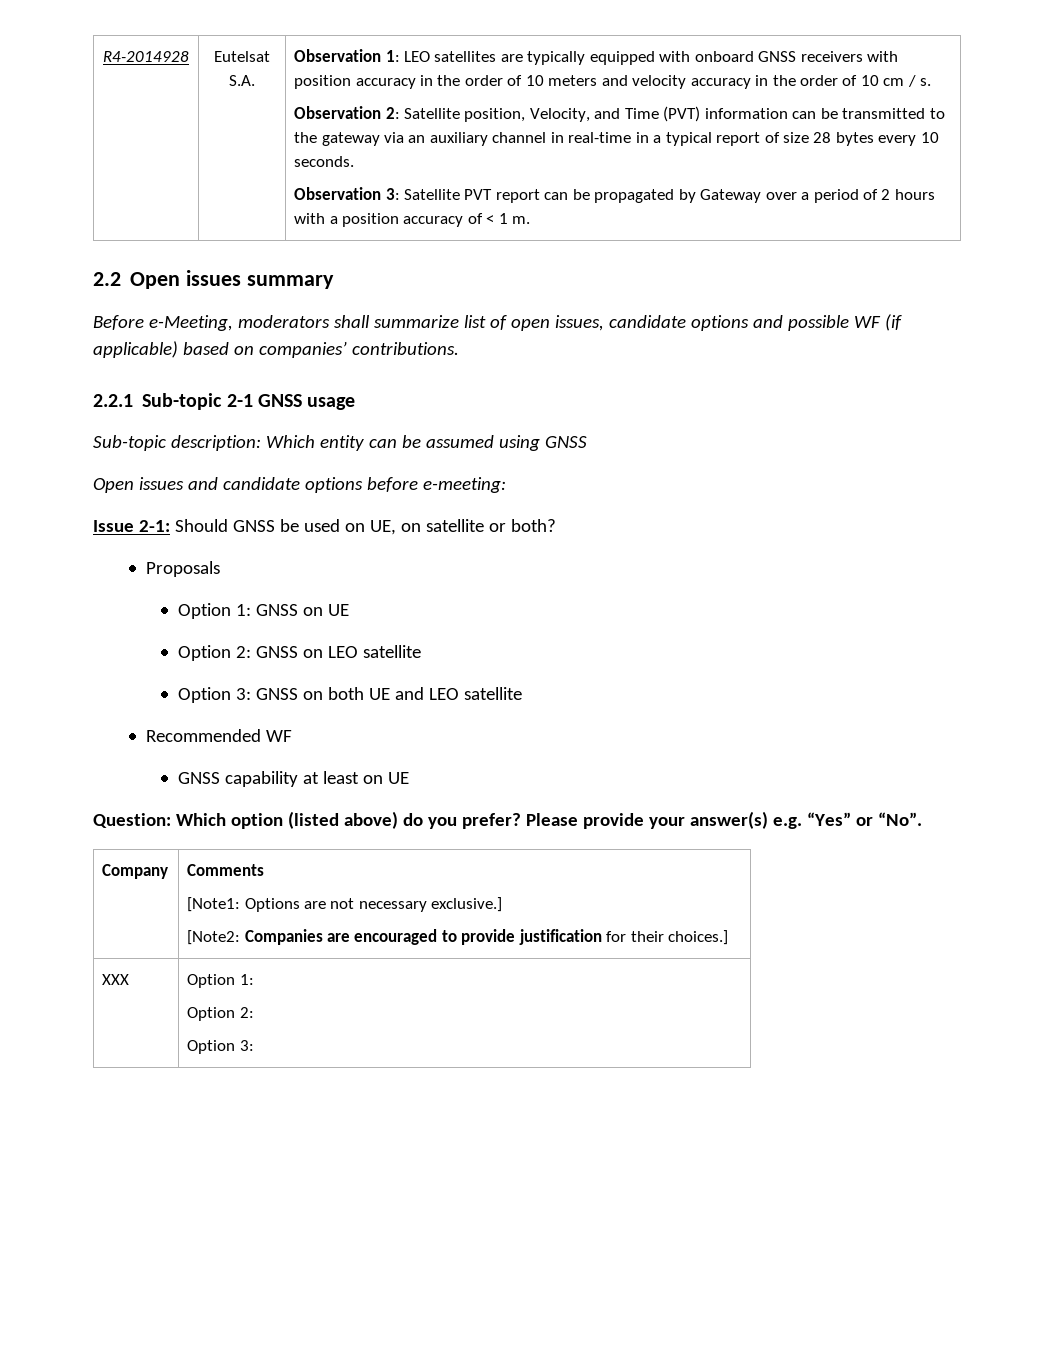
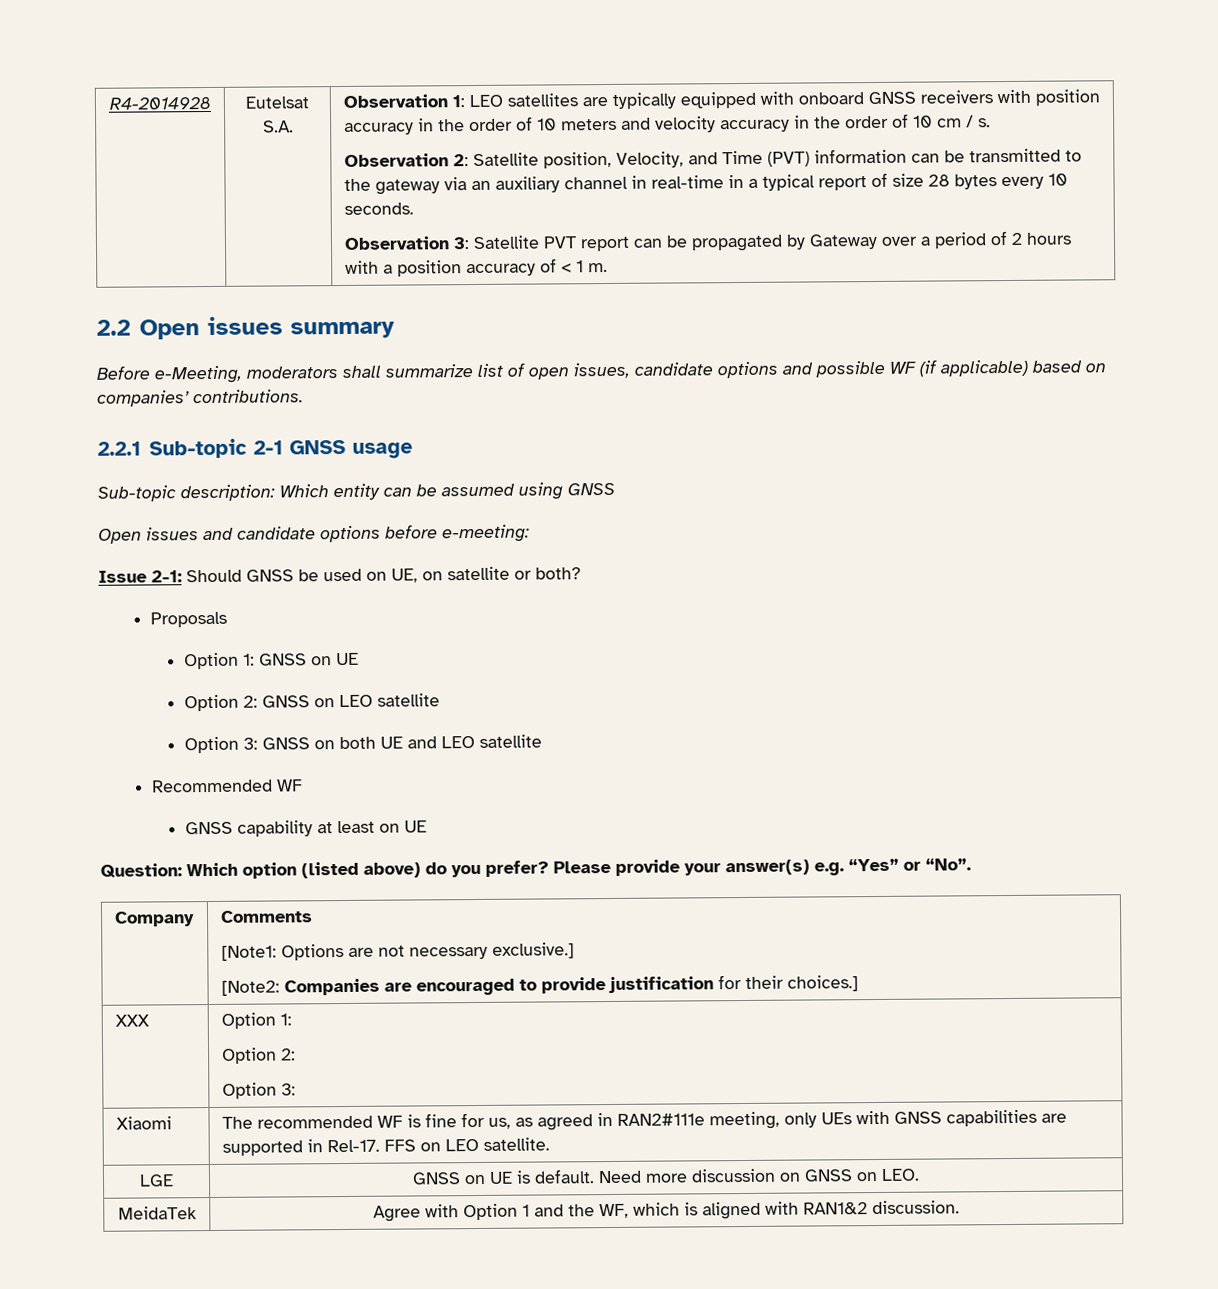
+ Xiaomi | The recommended WF is fine for us, as agreed in RAN2#111e meeting, only UEs with GNSS capabilities are supported in Rel-17. FFS on LEO satellite.
+ LGE | GNSS on UE is default. Need more discussion on GNSS on LEO.
+ MeidaTek | Agree with Option 1 and the WF, which is aligned with RAN1&2 discussion.

